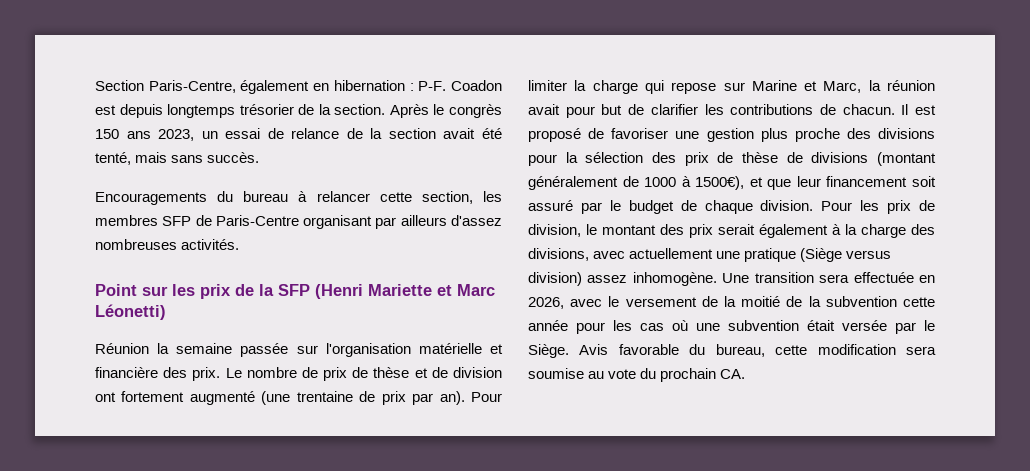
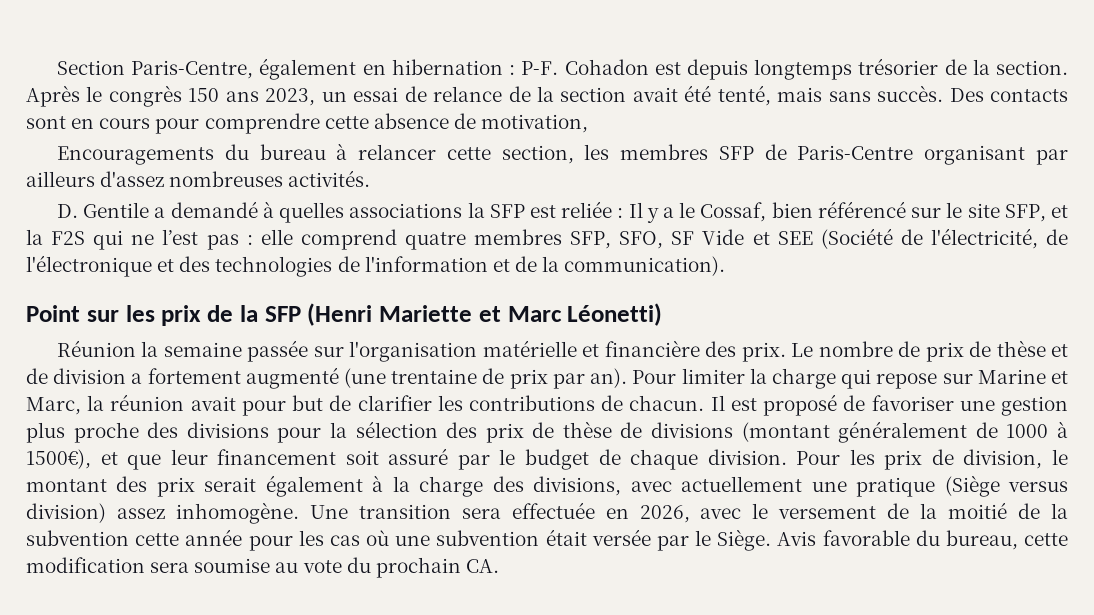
- Section Paris-Centre, également en hibernation : P-F. Coadon est depuis longtemps trésorier de la section.
+ Section Paris-Centre, également en hibernation : P-F. Cohadon est depuis longtemps trésorier de la section.
+ Des contacts sont en cours pour comprendre cette absence de motivation,
+ D. Gentile a demandé à quelles associations la SFP est reliée : Il y a le Cossaf, bien référencé sur le site SFP, et la F2S qui ne l’est pas : elle comprend quatre membres SFP, SFO, SF Vide et SEE (Société de l'électricité, de l'électronique et des technologies de l'information et de la communication).
- Le nombre de prix de thèse et de division ont fortement augmenté (une trentaine de prix par an).
+ Le nombre de prix de thèse et de division a fortement augmenté (une trentaine de prix par an).

